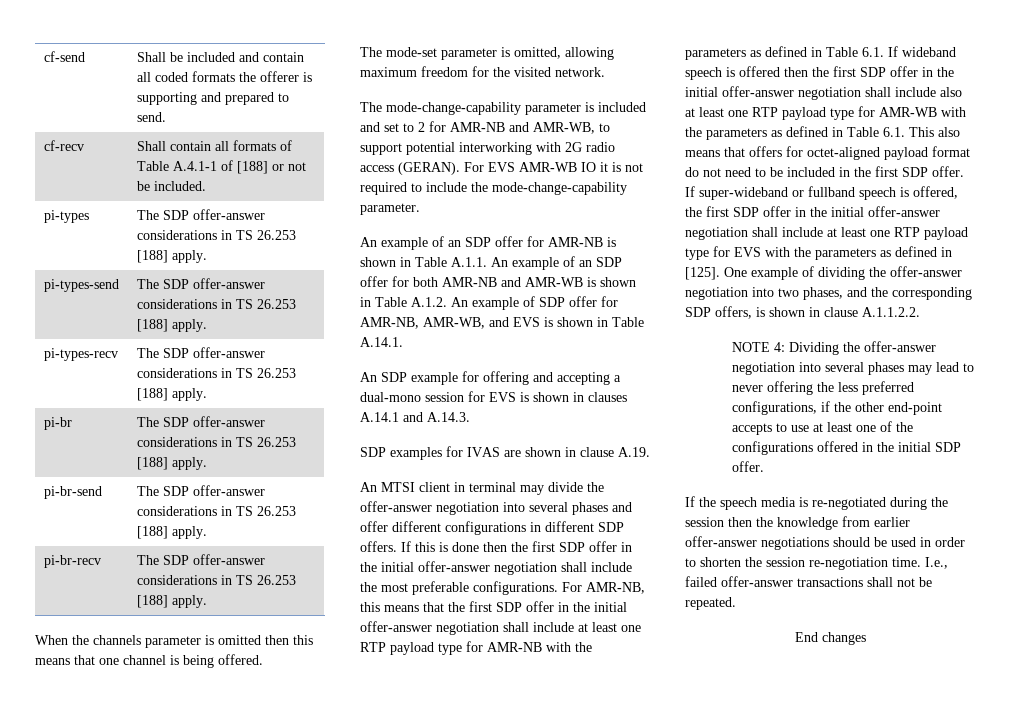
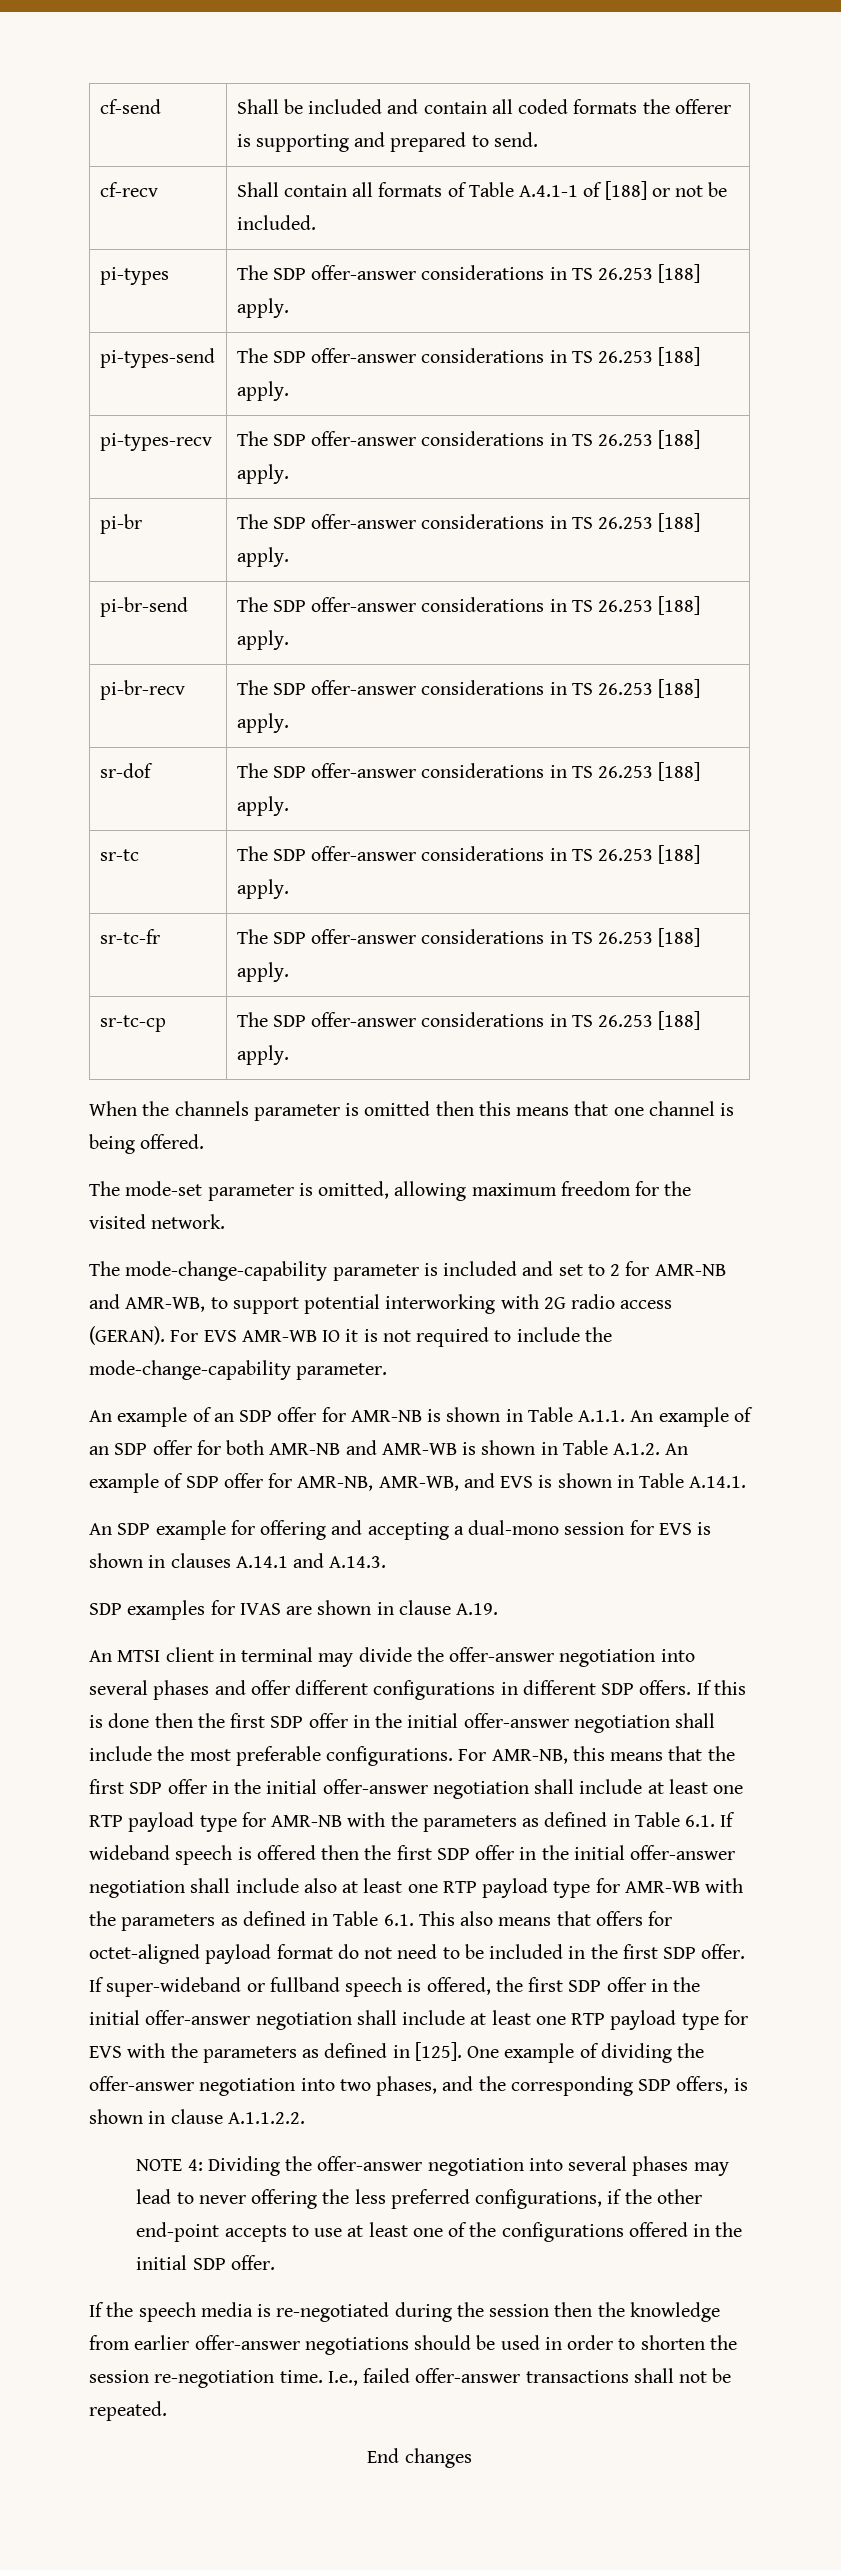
+ sr-dof | The SDP offer-answer considerations in TS 26.253 [188] apply.
+ sr-tc | The SDP offer-answer considerations in TS 26.253 [188] apply.
+ sr-tc-fr | The SDP offer-answer considerations in TS 26.253 [188] apply.
+ sr-tc-cp | The SDP offer-answer considerations in TS 26.253 [188] apply.

